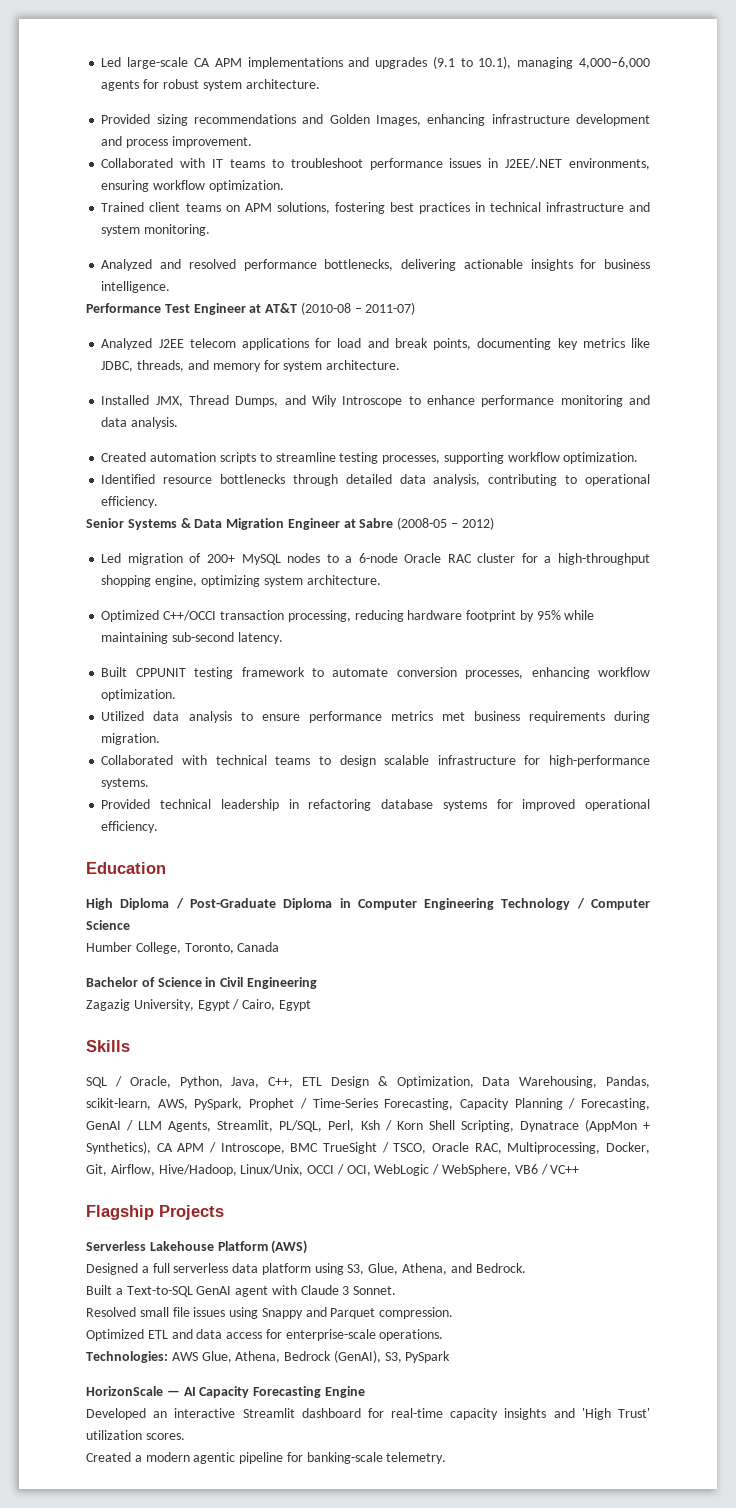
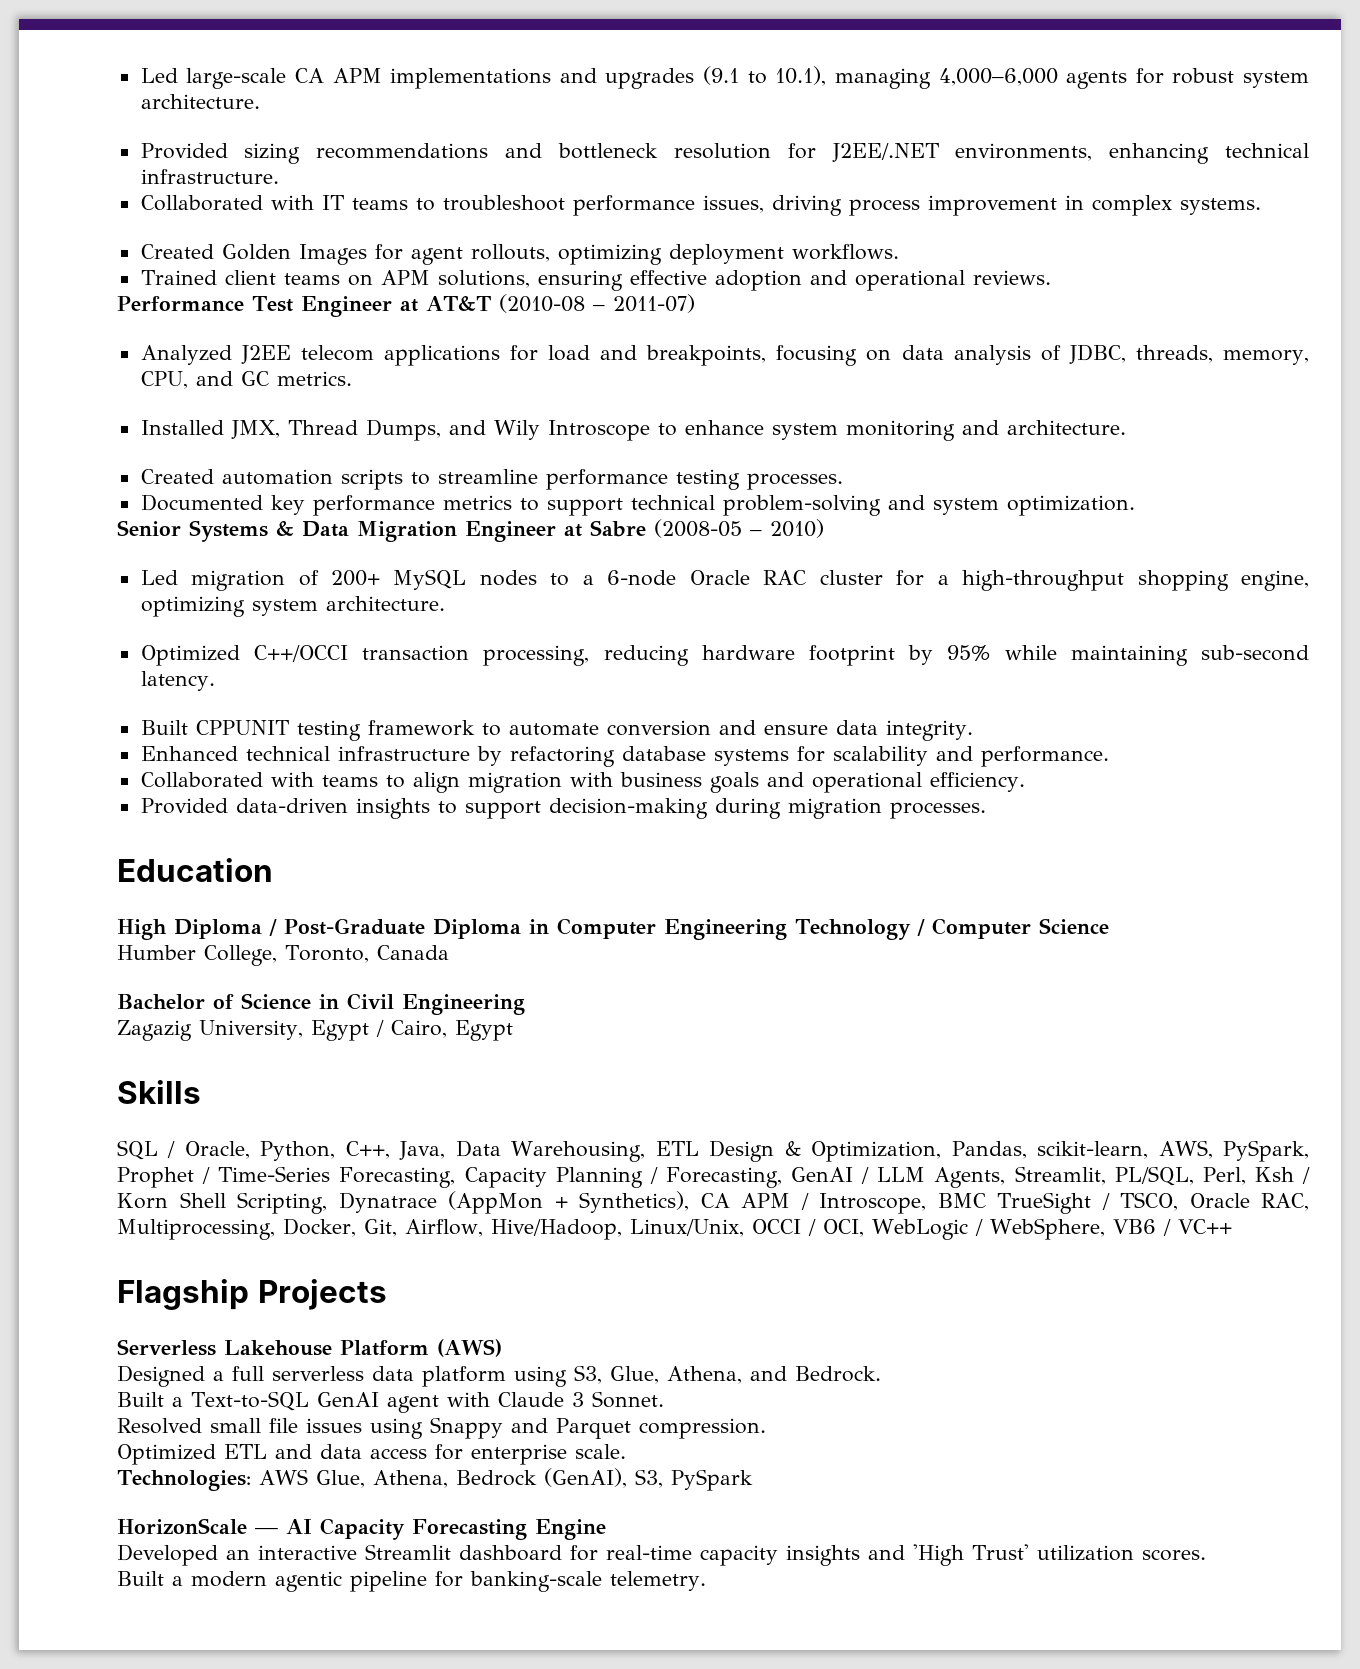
- Provided sizing recommendations and Golden Images, enhancing infrastructure development and process improvement.
+ Provided sizing recommendations and bottleneck resolution for J2EE/.NET environments, enhancing technical infrastructure.
- Collaborated with IT teams to troubleshoot performance issues in J2EE/.NET environments, ensuring workflow optimization.
+ Collaborated with IT teams to troubleshoot performance issues, driving process improvement in complex systems.
+ Created Golden Images for agent rollouts, optimizing deployment workflows.
- Trained client teams on APM solutions, fostering best practices in technical infrastructure and system monitoring.
- Analyzed and resolved performance bottlenecks, delivering actionable insights for business intelligence.
+ Trained client teams on APM solutions, ensuring effective adoption and operational reviews.
- Analyzed J2EE telecom applications for load and break points, documenting key metrics like JDBC, threads, and memory for system architecture.
+ Analyzed J2EE telecom applications for load and breakpoints, focusing on data analysis of JDBC, threads, memory, CPU, and GC metrics.
- Installed JMX, Thread Dumps, and Wily Introscope to enhance performance monitoring and data analysis.
+ Installed JMX, Thread Dumps, and Wily Introscope to enhance system monitoring and architecture.
- Created automation scripts to streamline testing processes, supporting workflow optimization.
- Identified resource bottlenecks through detailed data analysis, contributing to operational efficiency.
+ Created automation scripts to streamline performance testing processes.
+ Documented key performance metrics to support technical problem-solving and system optimization.
- Senior Systems & Data Migration Engineer at Sabre (2008-05 – 2012)
+ Senior Systems & Data Migration Engineer at Sabre (2008-05 – 2010)
- Built CPPUNIT testing framework to automate conversion processes, enhancing workflow optimization.
- Utilized data analysis to ensure performance metrics met business requirements during migration.
- Collaborated with technical teams to design scalable infrastructure for high-performance systems.
- Provided technical leadership in refactoring database systems for improved operational efficiency.
+ Built CPPUNIT testing framework to automate conversion and ensure data integrity.
+ Enhanced technical infrastructure by refactoring database systems for scalability and performance.
+ Collaborated with teams to align migration with business goals and operational efficiency.
+ Provided data-driven insights to support decision-making during migration processes.
- SQL / Oracle, Python, Java, C++, ETL Design & Optimization, Data Warehousing, Pandas, scikit-learn, AWS, PySpark, Prophet / Time-Series Forecasting, Capacity Planning / Forecasting, GenAI / LLM Agents, Streamlit, PL/SQL, Perl, Ksh / Korn Shell Scripting, Dynatrace (AppMon + Synthetics), CA APM / Introscope, BMC TrueSight / TSCO, Oracle RAC, Multiprocessing, Docker, Git, Airflow, Hive/Hadoop, Linux/Unix, OCCI / OCI, WebLogic / WebSphere, VB6 / VC++
+ SQL / Oracle, Python, C++, Java, Data Warehousing, ETL Design & Optimization, Pandas, scikit-learn, AWS, PySpark, Prophet / Time-Series Forecasting, Capacity Planning / Forecasting, GenAI / LLM Agents, Streamlit, PL/SQL, Perl, Ksh / Korn Shell Scripting, Dynatrace (AppMon + Synthetics), CA APM / Introscope, BMC TrueSight / TSCO, Oracle RAC, Multiprocessing, Docker, Git, Airflow, Hive/Hadoop, Linux/Unix, OCCI / OCI, WebLogic / WebSphere, VB6 / VC++
- Optimized ETL and data access for enterprise-scale operations.
+ Optimized ETL and data access for enterprise scale.
- Created a modern agentic pipeline for banking-scale telemetry.
+ Built a modern agentic pipeline for banking-scale telemetry.

